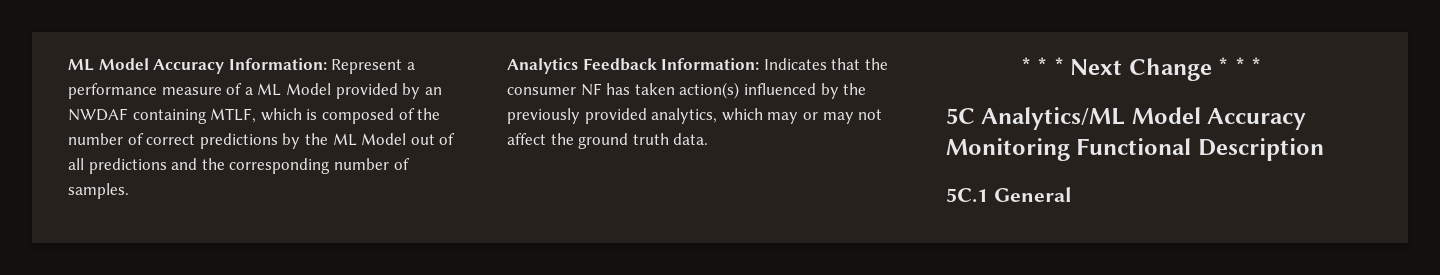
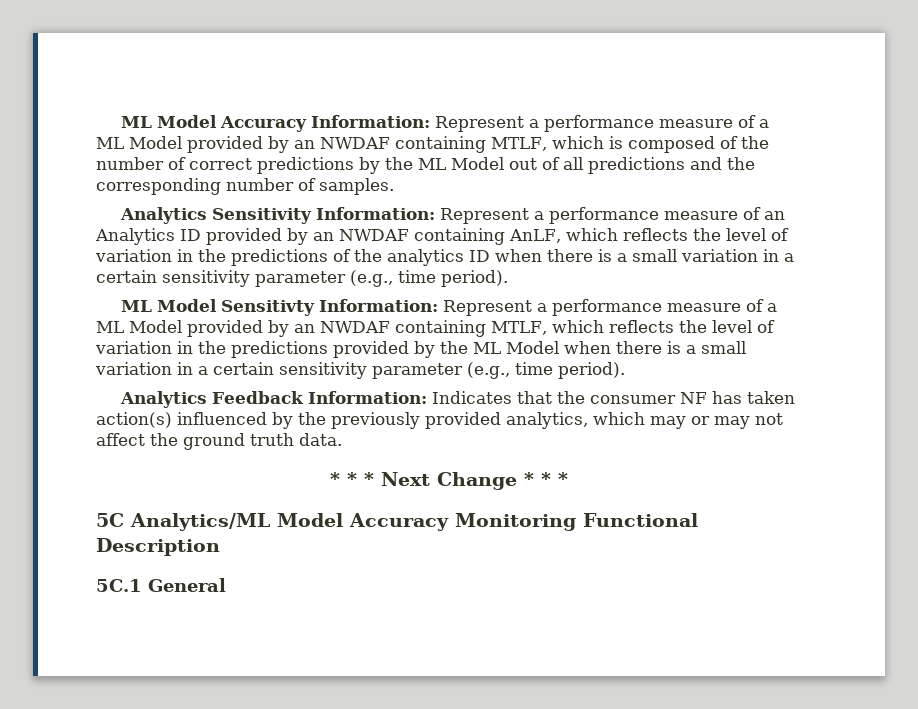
+ Analytics Sensitivity Information: Represent a performance measure of an Analytics ID provided by an NWDAF containing AnLF, which reflects the level of variation in the predictions of the analytics ID when there is a small variation in a certain sensitivity parameter (e.g., time period).
+ ML Model Sensitivty Information: Represent a performance measure of a ML Model provided by an NWDAF containing MTLF, which reflects the level of variation in the predictions provided by the ML Model when there is a small variation in a certain sensitivity parameter (e.g., time period).

